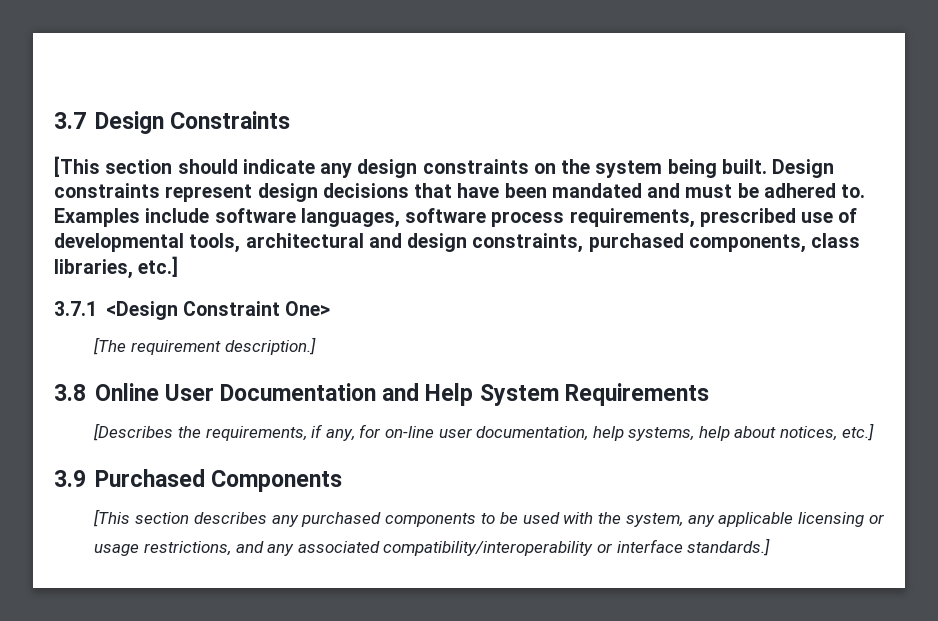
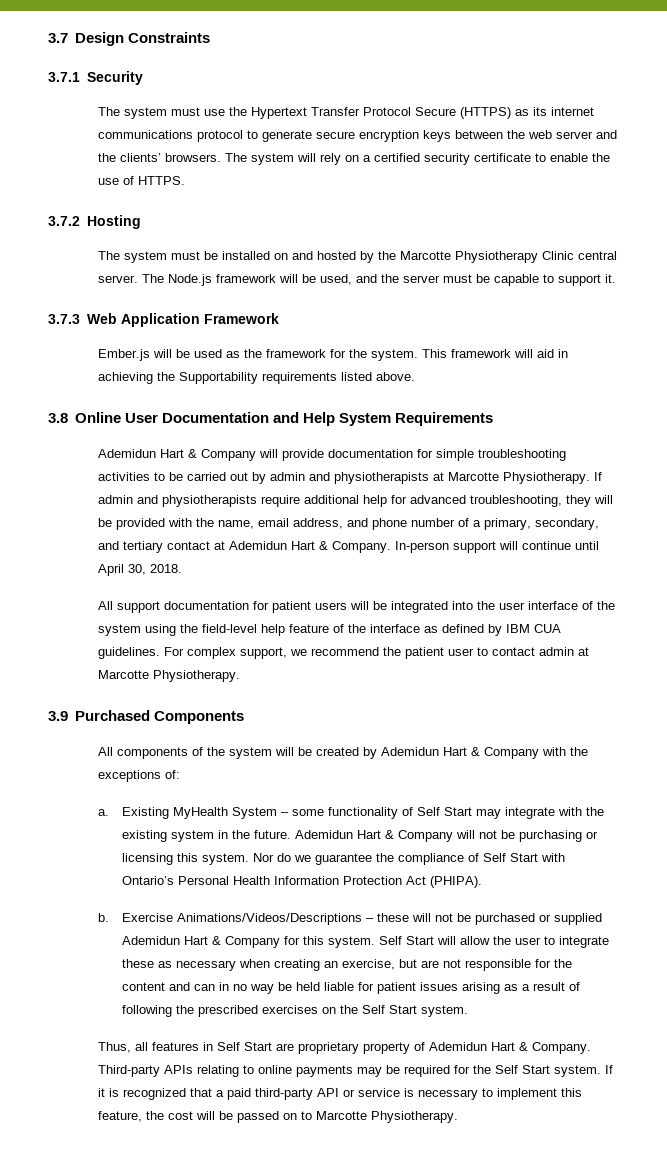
- [This section should indicate any design constraints on the system being built. Design constraints represent design decisions that have been mandated and must be adhered to. Examples include software languages, software process requirements, prescribed use of developmental tools, architectural and design constraints, purchased components, class libraries, etc.]
- 3.7.1 <Design Constraint One>
- [The requirement description.]
+ 3.7.1 Security
+ The system must use the Hypertext Transfer Protocol Secure (HTTPS) as its internet communications protocol to generate secure encryption keys between the web server and the clients’ browsers. The system will rely on a certified security certificate to enable the use of HTTPS.
+ 3.7.2 Hosting
+ The system must be installed on and hosted by the Marcotte Physiotherapy Clinic central server. The Node.js framework will be used, and the server must be capable to support it.
+ 3.7.3 Web Application Framework
+ Ember.js will be used as the framework for the system. This framework will aid in achieving the Supportability requirements listed above.
- [Describes the requirements, if any, for on-line user documentation, help systems, help about notices, etc.]
+ Ademidun Hart & Company will provide documentation for simple troubleshooting activities to be carried out by admin and physiotherapists at Marcotte Physiotherapy. If admin and physiotherapists require additional help for advanced troubleshooting, they will be provided with the name, email address, and phone number of a primary, secondary, and tertiary contact at Ademidun Hart & Company. In-person support will continue until April 30, 2018.
+ All support documentation for patient users will be integrated into the user interface of the system using the field-level help feature of the interface as defined by IBM CUA guidelines. For complex support, we recommend the patient user to contact admin at Marcotte Physiotherapy.
  3.9 Purchased Components
- [This section describes any purchased components to be used with the system, any applicable licensing or usage restrictions, and any associated compatibility/interoperability or interface standards.]
+ All components of the system will be created by Ademidun Hart & Company with the exceptions of:
+ a. Existing MyHealth System – some functionality of Self Start may integrate with the existing system in the future. Ademidun Hart & Company will not be purchasing or licensing this system. Nor do we guarantee the compliance of Self Start with Ontario’s Personal Health Information Protection Act (PHIPA).
+ b. Exercise Animations/Videos/Descriptions – these will not be purchased or supplied Ademidun Hart & Company for this system. Self Start will allow the user to integrate these as necessary when creating an exercise, but are not responsible for the content and can in no way be held liable for patient issues arising as a result of following the prescribed exercises on the Self Start system.
+ Thus, all features in Self Start are proprietary property of Ademidun Hart & Company. Third-party APIs relating to online payments may be required for the Self Start system. If it is recognized that a paid third-party API or service is necessary to implement this feature, the cost will be passed on to Marcotte Physiotherapy.

